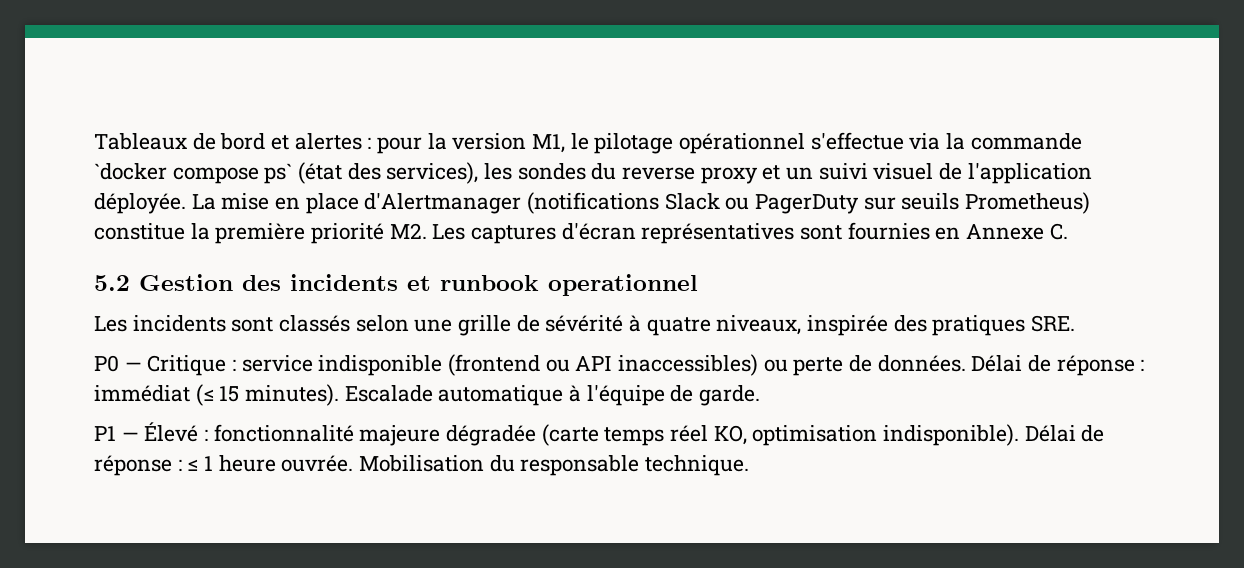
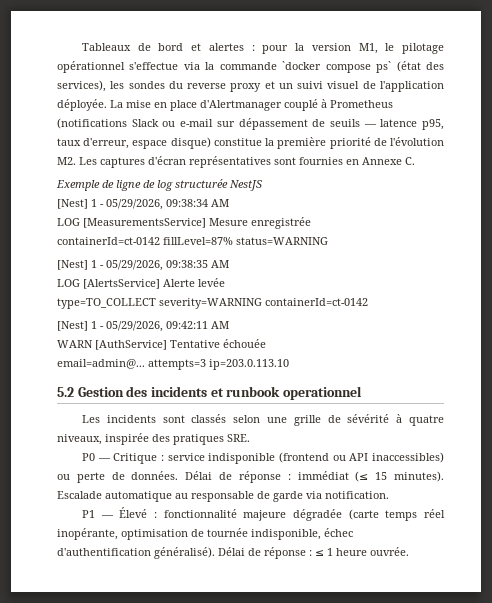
- La mise en place d'Alertmanager (notifications Slack ou PagerDuty sur seuils Prometheus) constitue la première priorité M2. Les captures d'écran représentatives sont fournies en Annexe C.
+ La mise en place d'Alertmanager couplé à Prometheus (notifications Slack ou e-mail sur dépassement de seuils — latence p95, taux d'erreur, espace disque) constitue la première priorité de l'évolution M2. Les captures d'écran représentatives sont fournies en Annexe C.
+ Exemple de ligne de log structurée NestJS
+ [Nest] 1 - 05/29/2026, 09:38:34 AM
+ LOG [MeasurementsService] Mesure enregistrée
+ containerId=ct-0142 fillLevel=87% status=WARNING
+ [Nest] 1 - 05/29/2026, 09:38:35 AM
+ LOG [AlertsService] Alerte levée
+ type=TO_COLLECT severity=WARNING containerId=ct-0142
+ [Nest] 1 - 05/29/2026, 09:42:11 AM
+ WARN [AuthService] Tentative échouée
+ email=admin@... attempts=3 ip=203.0.113.10
- Escalade automatique à l'équipe de garde.
+ Escalade automatique au responsable de garde via notification.
- P1 — Élevé : fonctionnalité majeure dégradée (carte temps réel KO, optimisation indisponible).
+ P1 — Élevé : fonctionnalité majeure dégradée (carte temps réel inopérante, optimisation de tournée indisponible, échec d'authentification généralisé).
- Mobilisation du responsable technique.

